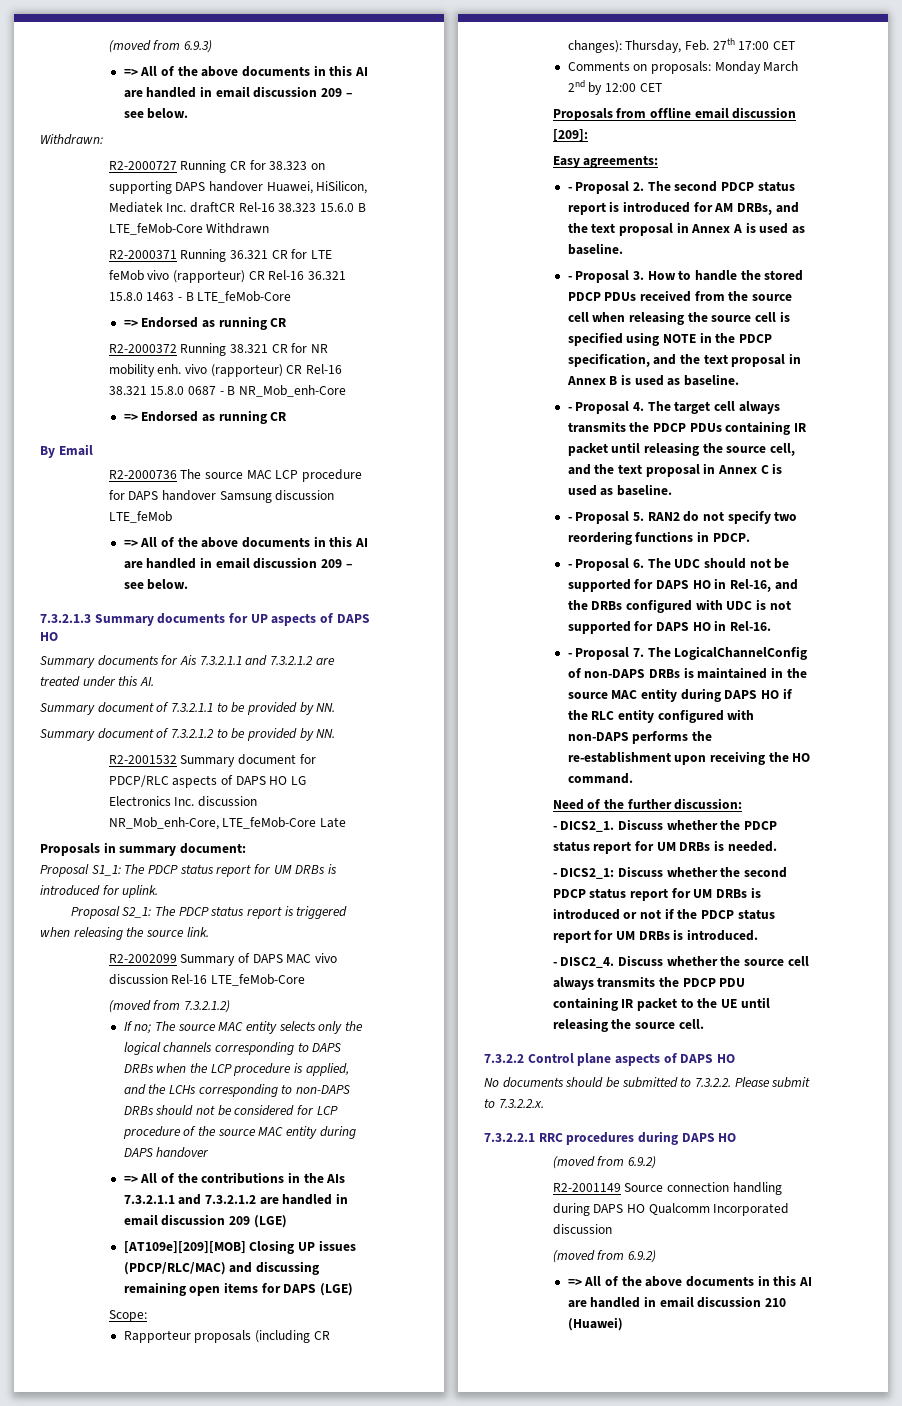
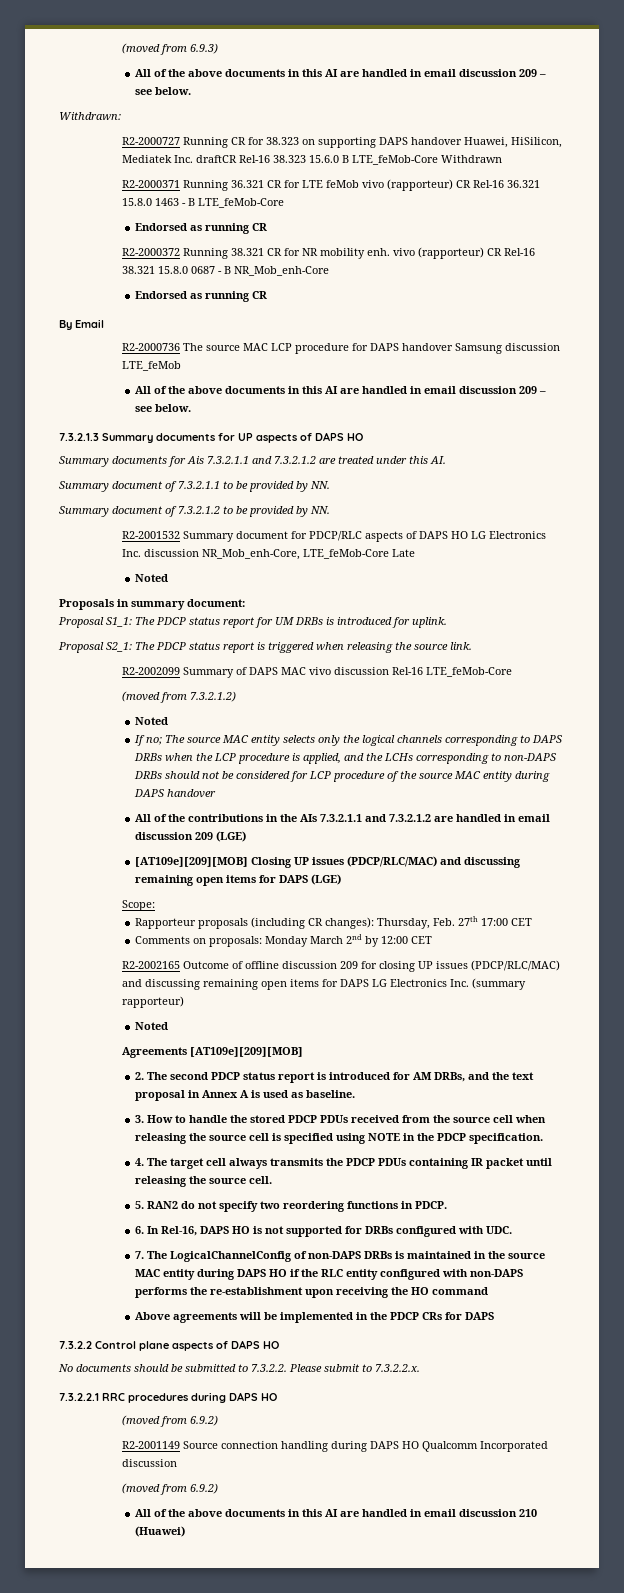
  (moved from 6.9.3)
- => All of the above documents in this AI are handled in email discussion 209 – see below.
+ All of the above documents in this AI are handled in email discussion 209 – see below.
  R2-2000371 Running 36.321 CR for LTE feMob vivo (rapporteur) CR Rel-16 36.321 15.8.0 1463 - B LTE_feMob-Core
- => Endorsed as running CR
+ Endorsed as running CR
  R2-2000372 Running 38.321 CR for NR mobility enh. vivo (rapporteur) CR Rel-16 38.321 15.8.0 0687 - B NR_Mob_enh-Core
- => Endorsed as running CR
+ Endorsed as running CR
  R2-2000736 The source MAC LCP procedure for DAPS handover Samsung discussion LTE_feMob
- => All of the above documents in this AI are handled in email discussion 209 – see below.
+ All of the above documents in this AI are handled in email discussion 209 – see below.
  R2-2001532 Summary document for PDCP/RLC aspects of DAPS HO LG Electronics Inc. discussion NR_Mob_enh-Core, LTE_feMob-Core Late
+ Noted
  (moved from 7.3.2.1.2)
+ Noted
- => All of the contributions in the AIs 7.3.2.1.1 and 7.3.2.1.2 are handled in email discussion 209 (LGE)
+ All of the contributions in the AIs 7.3.2.1.1 and 7.3.2.1.2 are handled in email discussion 209 (LGE)
- Proposals from offline email discussion [209]:
- Easy agreements:
- - Proposal 2. The second PDCP status report is introduced for AM DRBs, and the text proposal in Annex A is used as baseline.
+ R2-2002165 Outcome of offline discussion 209 for closing UP issues (PDCP/RLC/MAC) and discussing remaining open items for DAPS LG Electronics Inc. (summary rapporteur)
+ Noted
+ Agreements [AT109e][209][MOB]
+ 2. The second PDCP status report is introduced for AM DRBs, and the text proposal in Annex A is used as baseline.
- - Proposal 3. How to handle the stored PDCP PDUs received from the source cell when releasing the source cell is specified using NOTE in the PDCP specification, and the text proposal in Annex B is used as baseline.
- - Proposal 4. The target cell always transmits the PDCP PDUs containing IR packet until releasing the source cell, and the text proposal in Annex C is used as baseline.
- - Proposal 5. RAN2 do not specify two reordering functions in PDCP.
+ 3. How to handle the stored PDCP PDUs received from the source cell when releasing the source cell is specified using NOTE in the PDCP specification.
+ 4. The target cell always transmits the PDCP PDUs containing IR packet until releasing the source cell.
+ 5. RAN2 do not specify two reordering functions in PDCP.
- - Proposal 6. The UDC should not be supported for DAPS HO in Rel-16, and the DRBs configured with UDC is not supported for DAPS HO in Rel-16.
- - Proposal 7. The LogicalChannelConfig of non-DAPS DRBs is maintained in the source MAC entity during DAPS HO if the RLC entity configured with non-DAPS performs the re-establishment upon receiving the HO command.
- Need of the further discussion:
- - DICS2_1. Discuss whether the PDCP status report for UM DRBs is needed.
- - DICS2_1: Discuss whether the second PDCP status report for UM DRBs is introduced or not if the PDCP status report for UM DRBs is introduced.
- - DISC2_4. Discuss whether the source cell always transmits the PDCP PDU containing IR packet to the UE until releasing the source cell.
+ 6. In Rel-16, DAPS HO is not supported for DRBs configured with UDC.
+ 7. The LogicalChannelConfig of non-DAPS DRBs is maintained in the source MAC entity during DAPS HO if the RLC entity configured with non-DAPS performs the re-establishment upon receiving the HO command
+ Above agreements will be implemented in the PDCP CRs for DAPS
- => All of the above documents in this AI are handled in email discussion 210 (Huawei)
+ All of the above documents in this AI are handled in email discussion 210 (Huawei)

